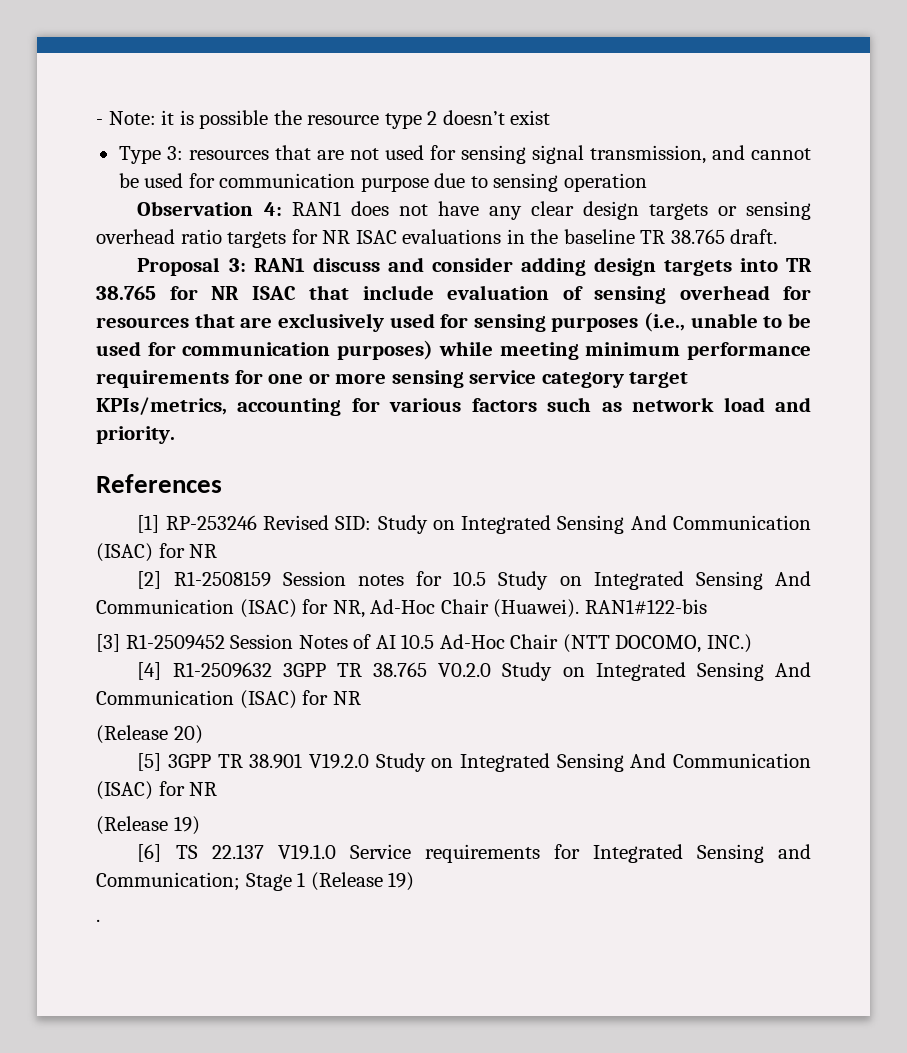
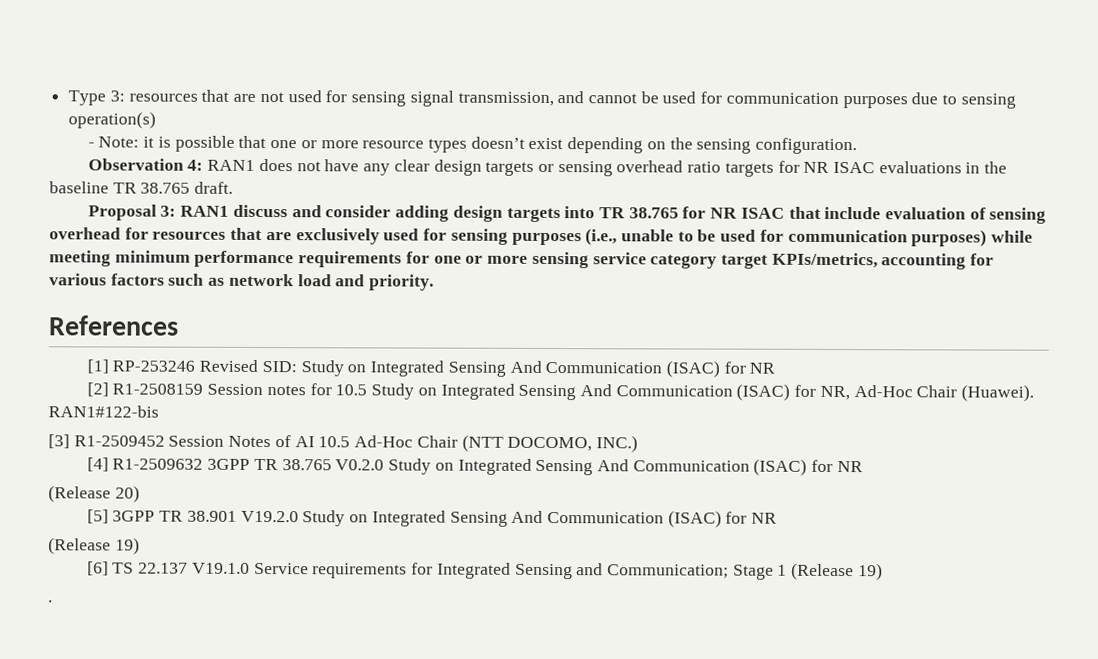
- - Note: it is possible the resource type 2 doesn’t exist
- Type 3: resources that are not used for sensing signal transmission, and cannot be used for communication purpose due to sensing operation
+ Type 3: resources that are not used for sensing signal transmission, and cannot be used for communication purposes due to sensing operation(s)
+ - Note: it is possible that one or more resource types doesn’t exist depending on the sensing configuration.

